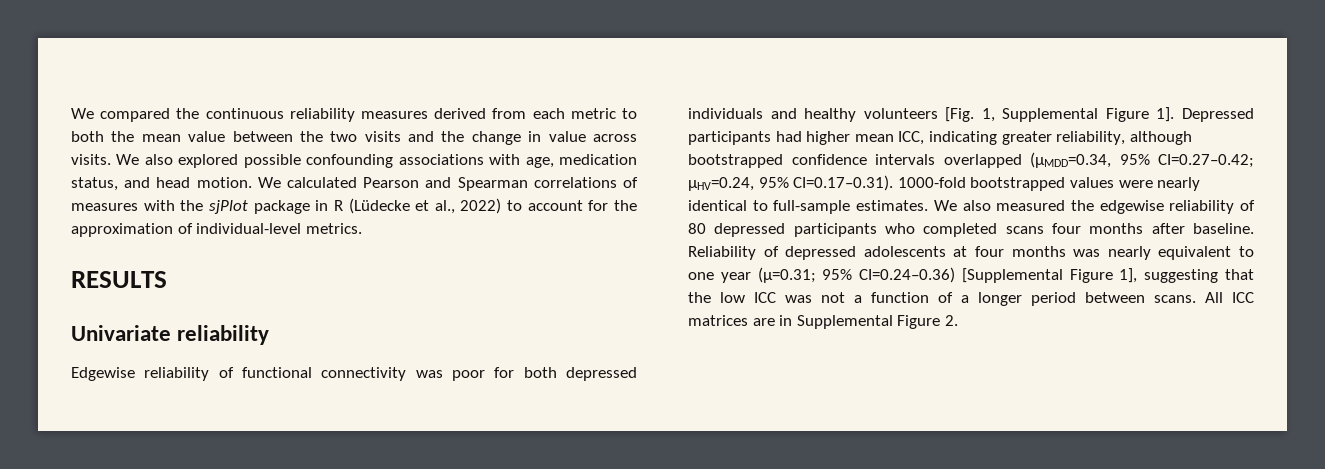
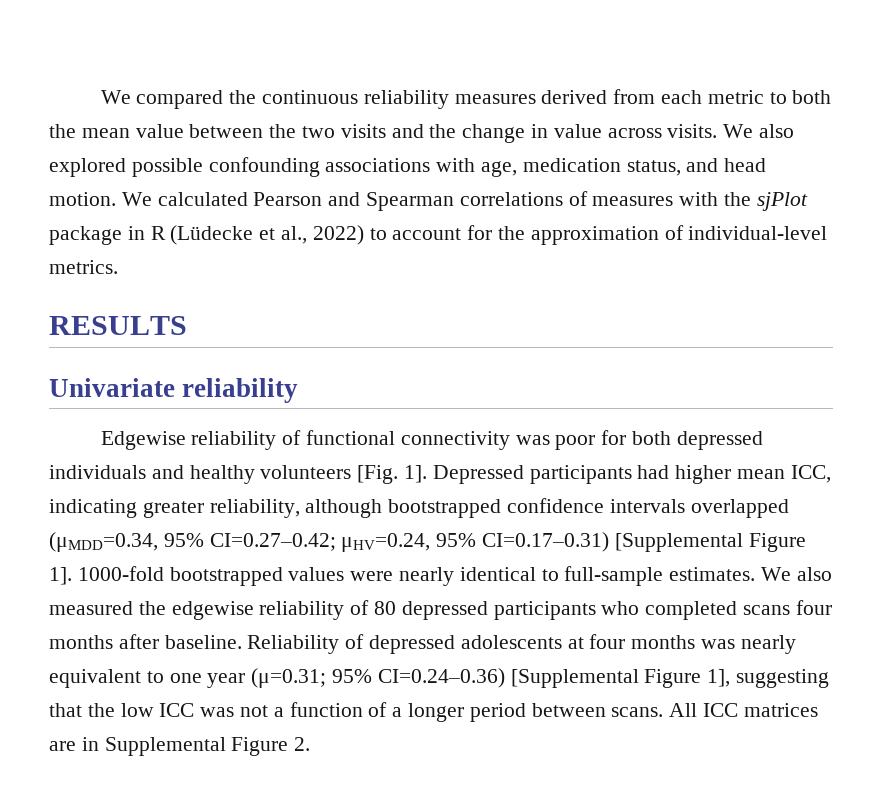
- Edgewise reliability of functional connectivity was poor for both depressed individuals and healthy volunteers [Fig. 1, Supplemental Figure 1].
+ Edgewise reliability of functional connectivity was poor for both depressed individuals and healthy volunteers [Fig. 1].
- Depressed participants had higher mean ICC, indicating greater reliability, although bootstrapped confidence intervals overlapped (μMDD=0.34, 95% CI=0.27–0.42; μHV=0.24, 95% CI=0.17–0.31). 1000-fold bootstrapped values were nearly identical to full-sample estimates.
+ Depressed participants had higher mean ICC, indicating greater reliability, although bootstrapped confidence intervals overlapped (μMDD=0.34, 95% CI=0.27–0.42; μHV=0.24, 95% CI=0.17–0.31) [Supplemental Figure 1]. 1000-fold bootstrapped values were nearly identical to full-sample estimates.

